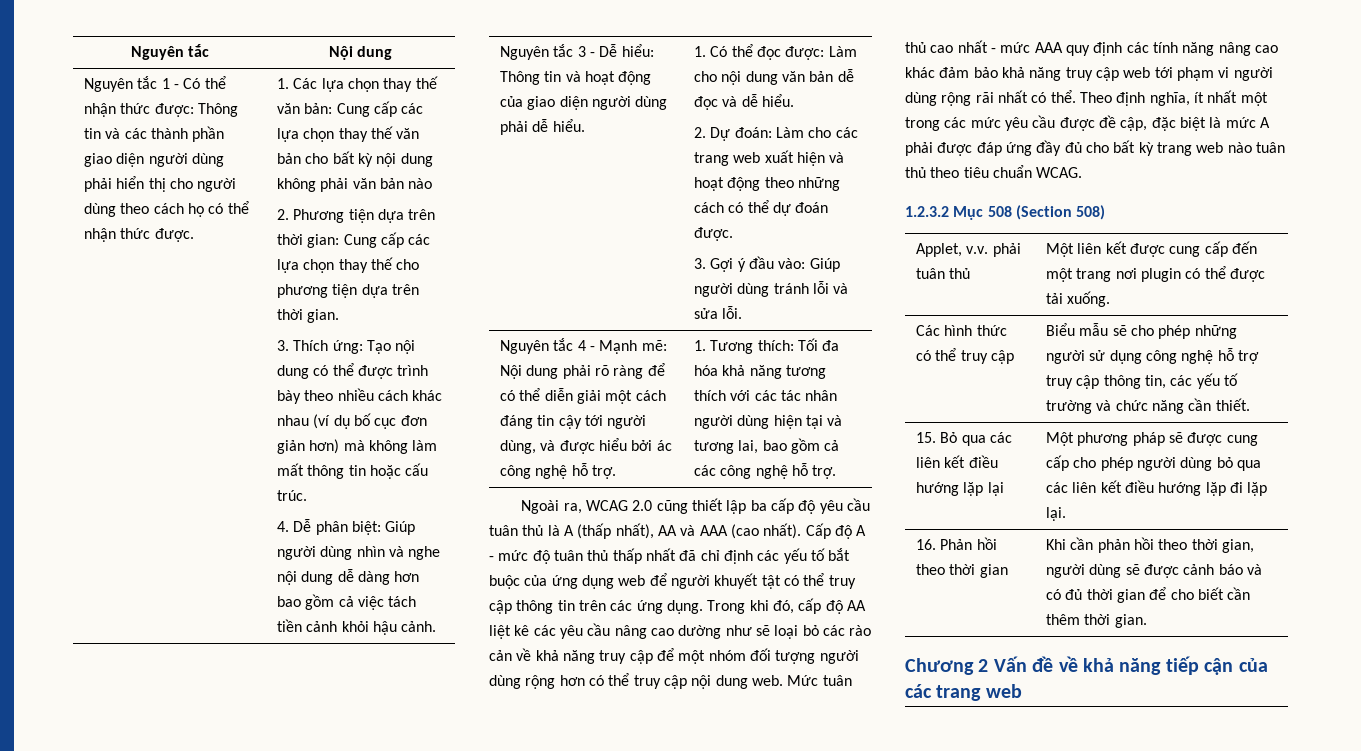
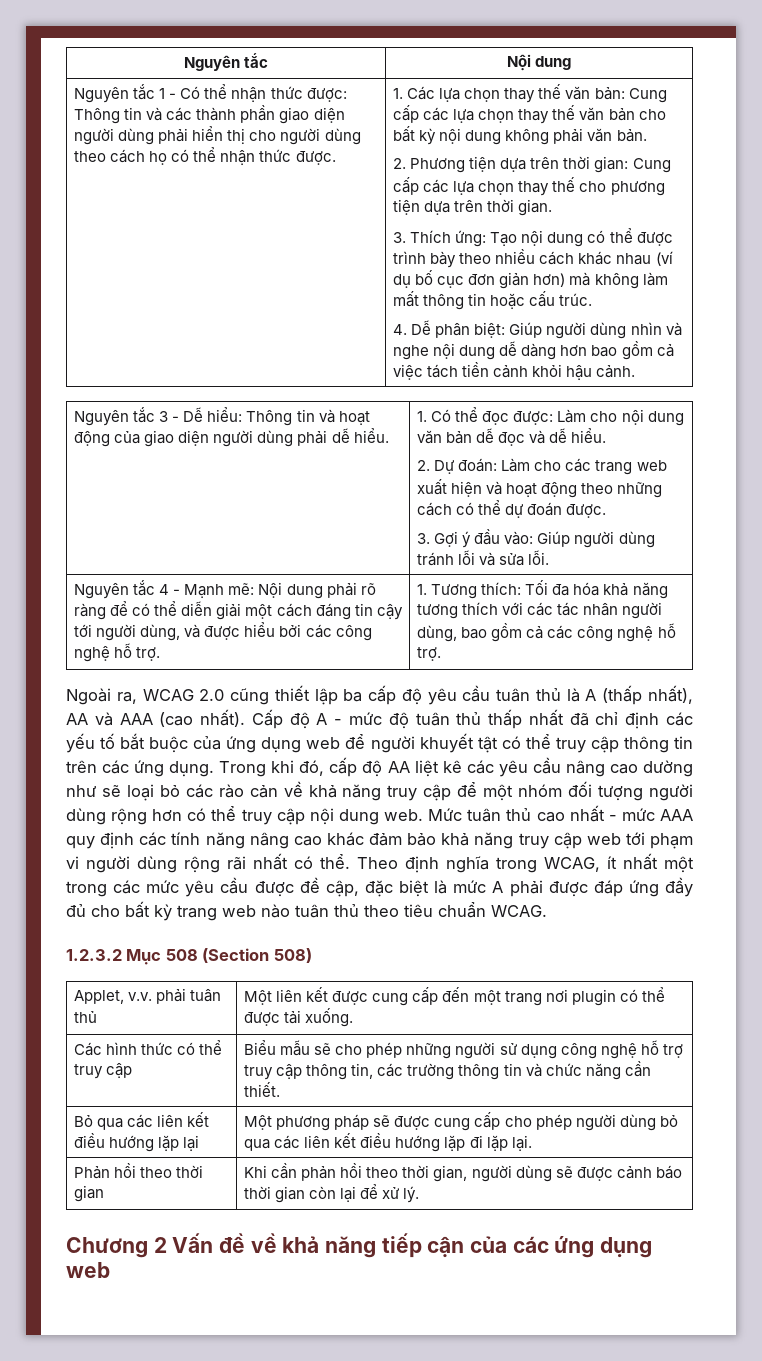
- 1. Các lựa chọn thay thế văn bản: Cung cấp các lựa chọn thay thế văn bản cho bất kỳ nội dung không phải văn bản nào
+ 1. Các lựa chọn thay thế văn bản: Cung cấp các lựa chọn thay thế văn bản cho bất kỳ nội dung không phải văn bản.
- Nguyên tắc 4 - Mạnh mẽ: Nội dung phải rõ ràng để có thể diễn giải một cách đáng tin cậy tới người dùng, và được hiểu bởi ác công nghệ hỗ trợ.
+ Nguyên tắc 4 - Mạnh mẽ: Nội dung phải rõ ràng để có thể diễn giải một cách đáng tin cậy tới người dùng, và được hiểu bởi các công nghệ hỗ trợ.
- 1. Tương thích: Tối đa hóa khả năng tương thích với các tác nhân người dùng hiện tại và tương lai, bao gồm cả các công nghệ hỗ trợ.
+ 1. Tương thích: Tối đa hóa khả năng tương thích với các tác nhân người dùng, bao gồm cả các công nghệ hỗ trợ.
- Theo định nghĩa, ít nhất một trong các mức yêu cầu được đề cập, đặc biệt là mức A phải được đáp ứng đầy đủ cho bất kỳ trang web nào tuân thủ theo tiêu chuẩn WCAG.
+ Theo định nghĩa trong WCAG, ít nhất một trong các mức yêu cầu được đề cập, đặc biệt là mức A phải được đáp ứng đầy đủ cho bất kỳ trang web nào tuân thủ theo tiêu chuẩn WCAG.
- Các hình thức có thể truy cập | Biểu mẫu sẽ cho phép những người sử dụng công nghệ hỗ trợ truy cập thông tin, các yếu tố trường và chức năng cần thiết.
+ Các hình thức có thể truy cập | Biểu mẫu sẽ cho phép những người sử dụng công nghệ hỗ trợ truy cập thông tin, các trường thông tin và chức năng cần thiết.
- 15. Bỏ qua các liên kết điều hướng lặp lại | Một phương pháp sẽ được cung cấp cho phép người dùng bỏ qua các liên kết điều hướng lặp đi lặp lại.
+ Bỏ qua các liên kết điều hướng lặp lại | Một phương pháp sẽ được cung cấp cho phép người dùng bỏ qua các liên kết điều hướng lặp đi lặp lại.
- 16. Phản hồi theo thời gian | Khi cần phản hồi theo thời gian, người dùng sẽ được cảnh báo và có đủ thời gian để cho biết cần thêm thời gian.
+ Phản hồi theo thời gian | Khi cần phản hồi theo thời gian, người dùng sẽ được cảnh báo thời gian còn lại để xử lý.
- Chương 2 Vấn đề về khả năng tiếp cận của các trang web
+ Chương 2 Vấn đề về khả năng tiếp cận của các ứng dụng web

